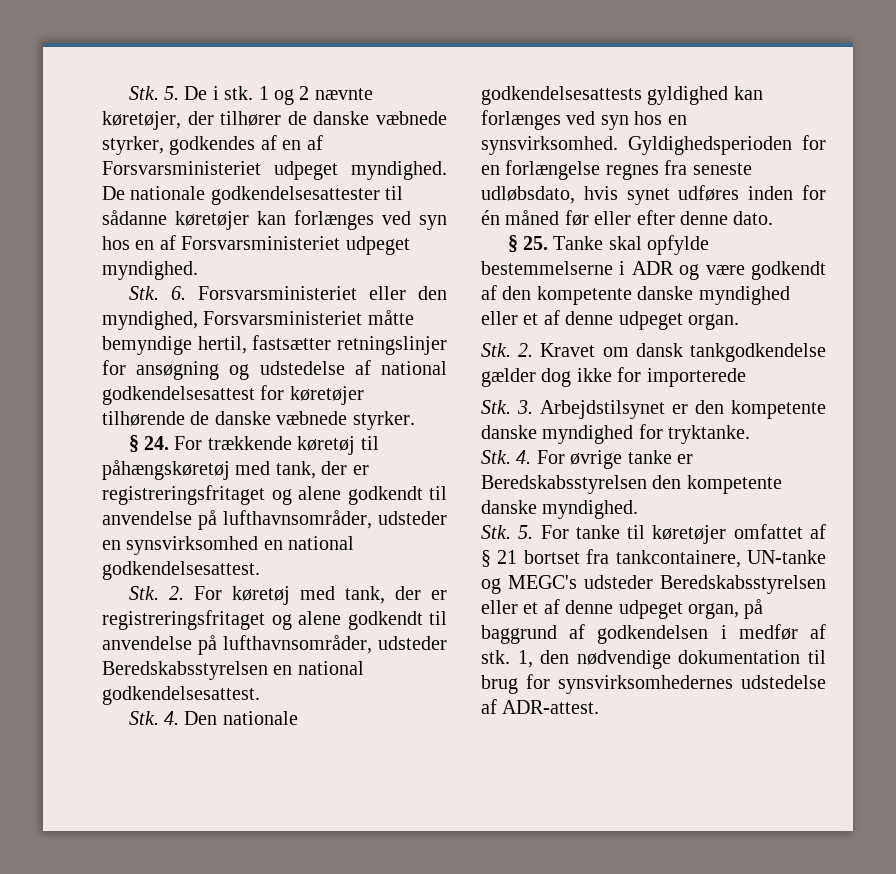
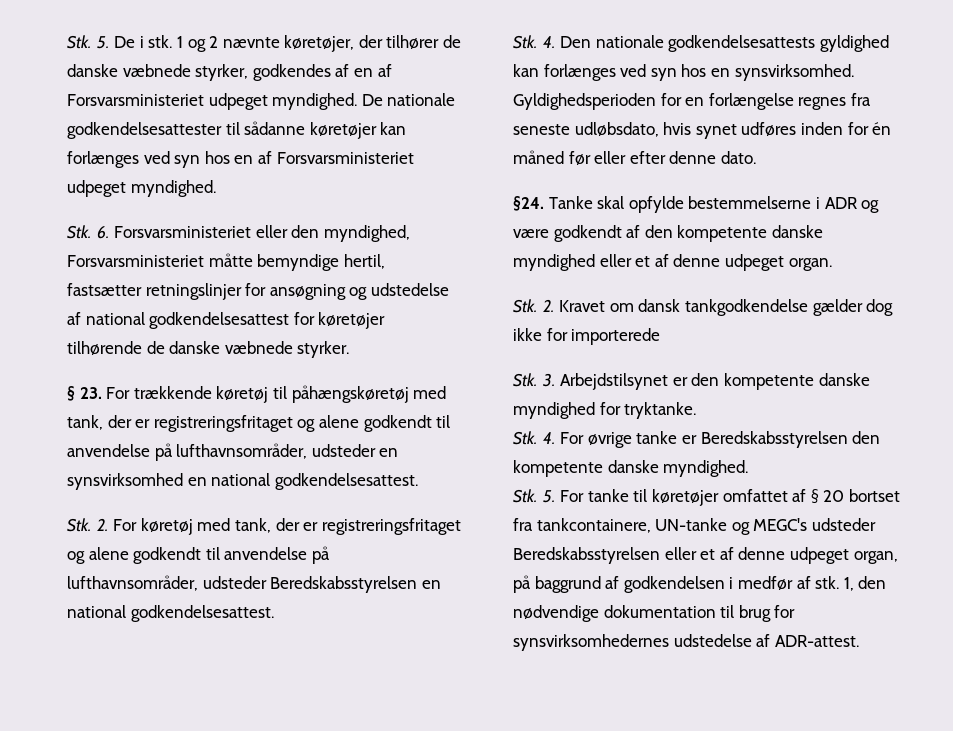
- § 24. For trækkende køretøj til påhængskøretøj med tank, der er registreringsfritaget og alene godkendt til anvendelse på lufthavnsområder, udsteder en synsvirksomhed en national godkendelsesattest.
+ § 23. For trækkende køretøj til påhængskøretøj med tank, der er registreringsfritaget og alene godkendt til anvendelse på lufthavnsområder, udsteder en synsvirksomhed en national godkendelsesattest.
- § 25. Tanke skal opfylde bestemmelserne i ADR og være godkendt af den kompetente danske myndighed eller et af denne udpeget organ.
+ §24. Tanke skal opfylde bestemmelserne i ADR og være godkendt af den kompetente danske myndighed eller et af denne udpeget organ.
- Stk. 5. For tanke til køretøjer omfattet af § 21 bortset fra tankcontainere, UN-tanke og MEGC's udsteder Beredskabsstyrelsen eller et af denne udpeget organ, på baggrund af godkendelsen i medfør af stk.
+ Stk. 5. For tanke til køretøjer omfattet af § 20 bortset fra tankcontainere, UN-tanke og MEGC's udsteder Beredskabsstyrelsen eller et af denne udpeget organ, på baggrund af godkendelsen i medfør af stk.

